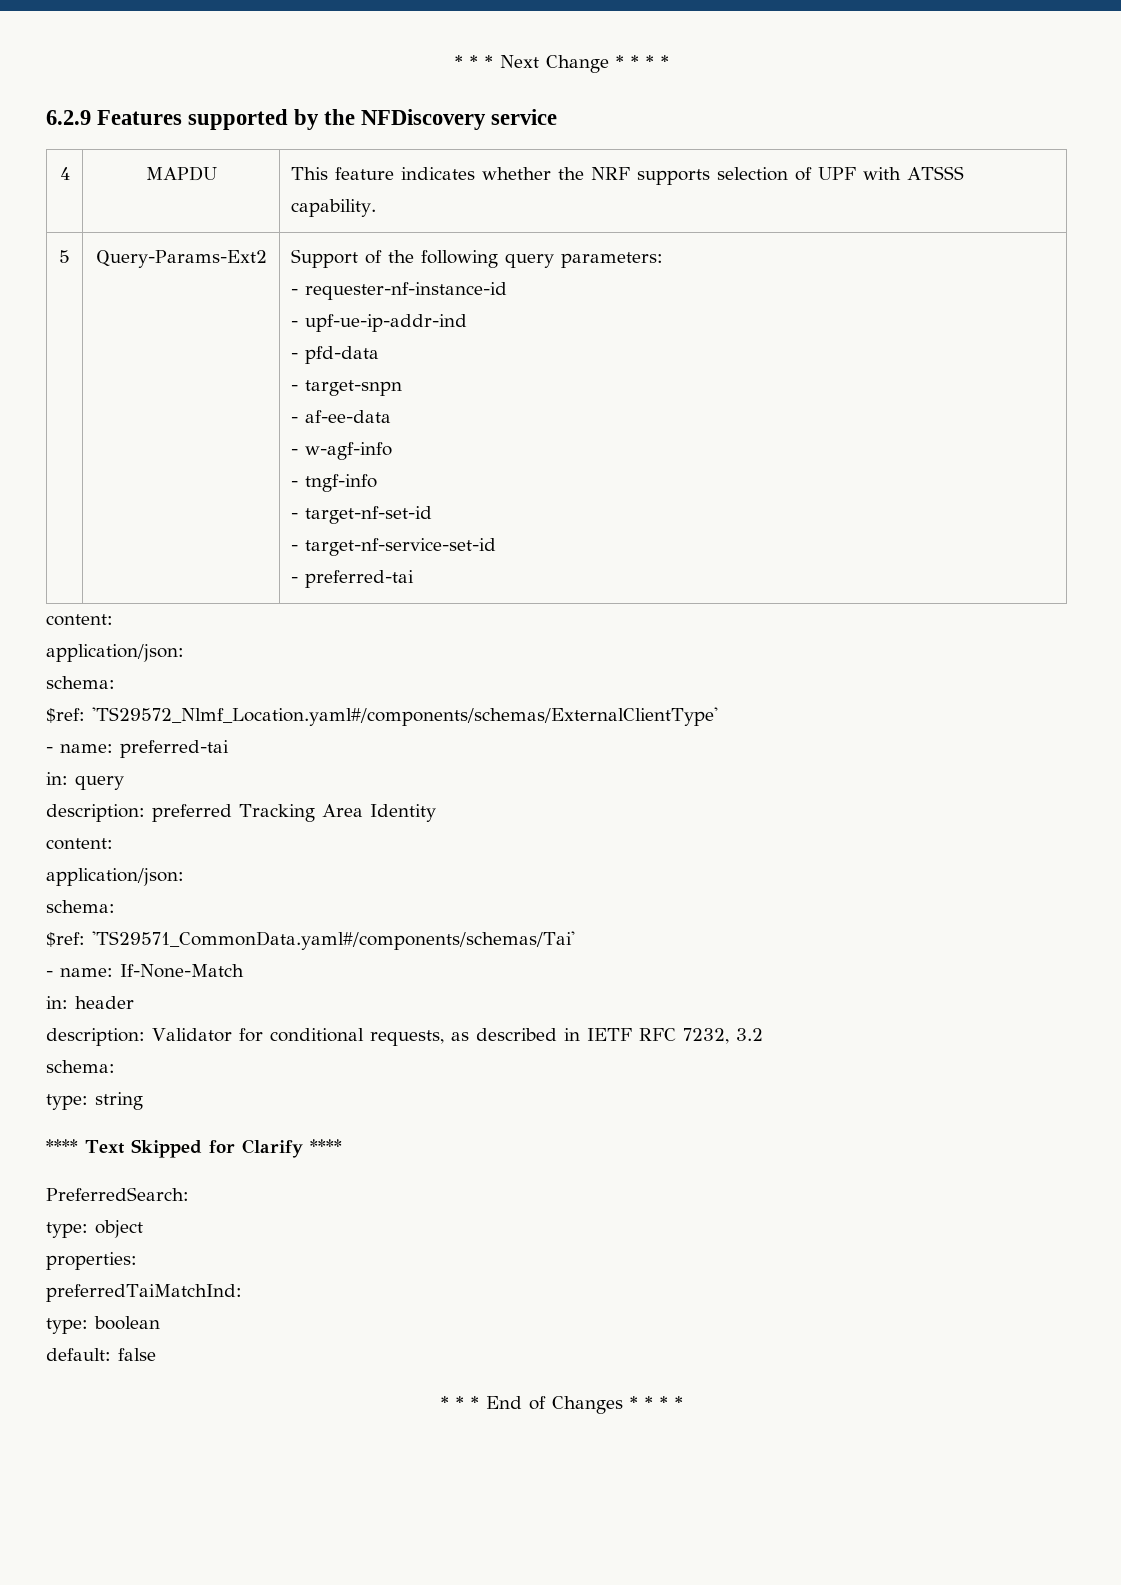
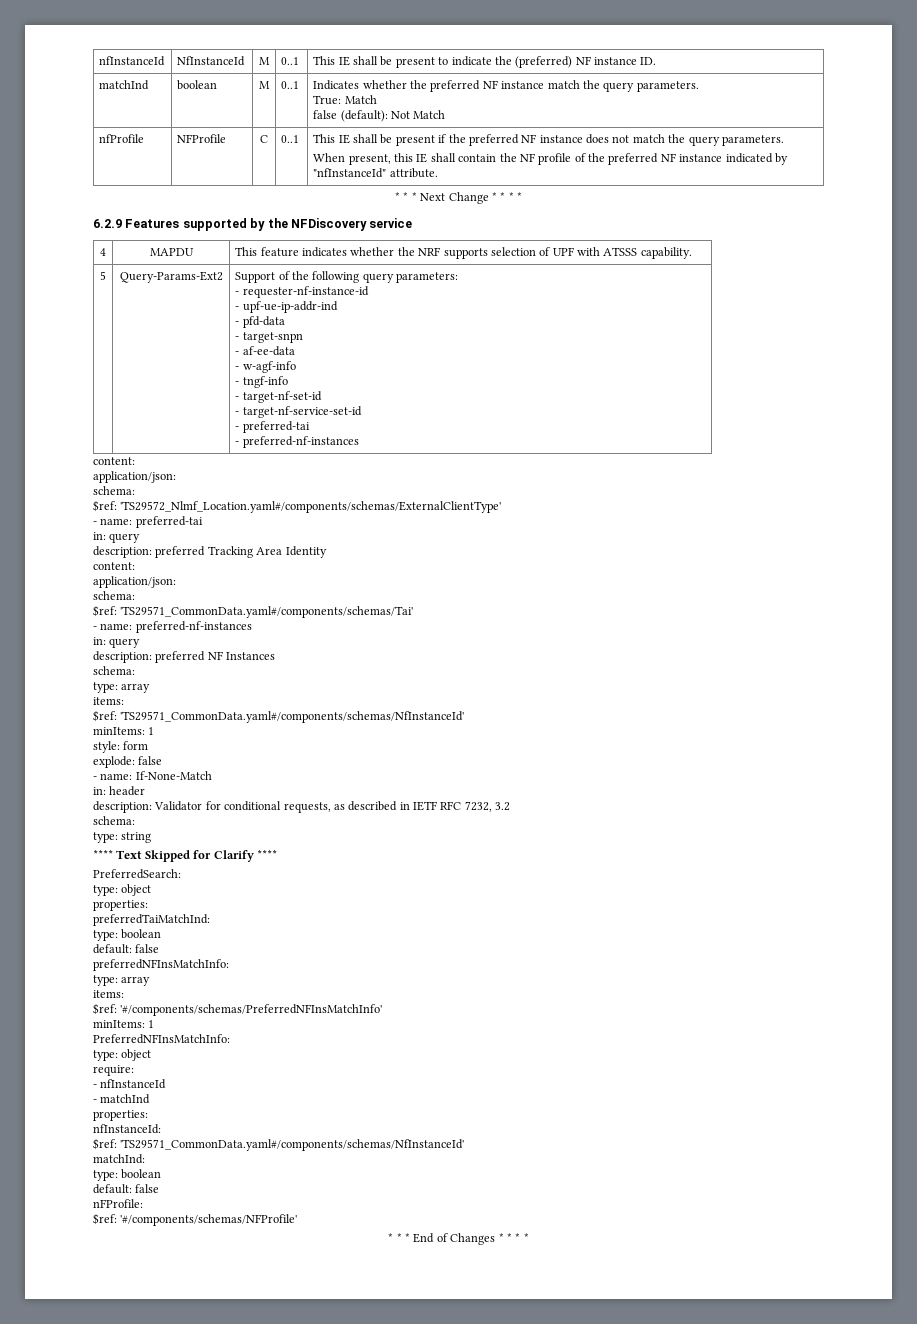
+ nfInstanceId | NfInstanceId | M | 0..1 | This IE shall be present to indicate the (preferred) NF instance ID.
+ matchInd | boolean | M | 0..1 | Indicates whether the preferred NF instance match the query parameters.
+ True: Match
+ false (default): Not Match
+ nfProfile | NFProfile | C | 0..1 | This IE shall be present if the preferred NF instance does not match the query parameters.
+ When present, this IE shall contain the NF profile of the preferred NF instance indicated by "nfInstanceId" attribute.
  5 | Query-Params-Ext2 | Support of the following query parameters:
  - requester-nf-instance-id
  - upf-ue-ip-addr-ind
  - pfd-data
  - target-snpn
  - af-ee-data
  - w-agf-info
  - tngf-info
  - target-nf-set-id
  - target-nf-service-set-id
  - preferred-tai
+ - preferred-nf-instances
+ - name: preferred-nf-instances
+ in: query
+ description: preferred NF Instances
+ schema:
+ type: array
+ items:
+ $ref: 'TS29571_CommonData.yaml#/components/schemas/NfInstanceId'
+ minItems: 1
+ style: form
+ explode: false
+ preferredNFInsMatchInfo:
+ type: array
+ items:
+ $ref: '#/components/schemas/PreferredNFInsMatchInfo'
+ minItems: 1
+ PreferredNFInsMatchInfo:
+ type: object
+ require:
+ - nfInstanceId
+ - matchInd
+ properties:
+ nfInstanceId:
+ $ref: 'TS29571_CommonData.yaml#/components/schemas/NfInstanceId'
+ matchInd:
+ type: boolean
+ default: false
+ nFProfile:
+ $ref: '#/components/schemas/NFProfile'

